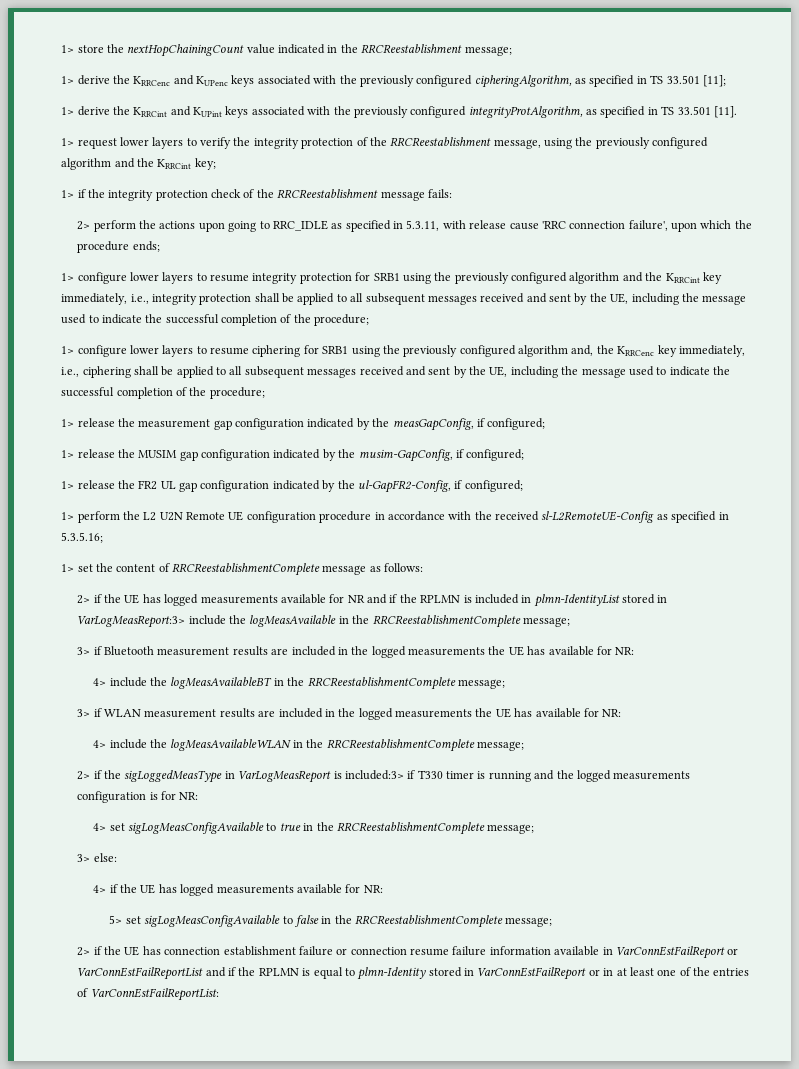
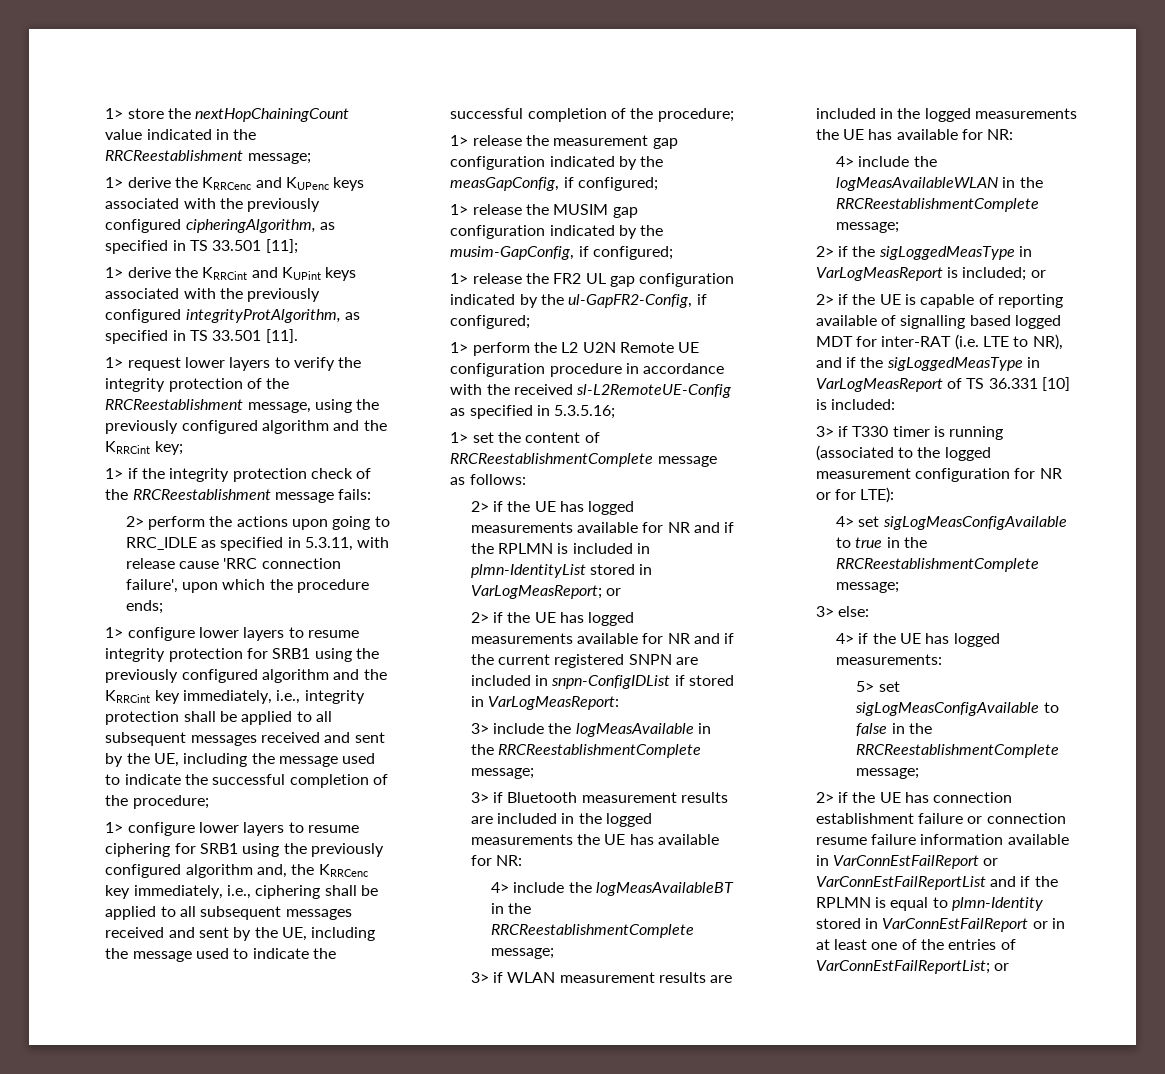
- 2> if the UE has logged measurements available for NR and if the RPLMN is included in plmn-IdentityList stored in VarLogMeasReport:3> include the logMeasAvailable in the RRCReestablishmentComplete message;
+ 2> if the UE has logged measurements available for NR and if the RPLMN is included in plmn-IdentityList stored in VarLogMeasReport; or
+ 2> if the UE has logged measurements available for NR and if the current registered SNPN are included in snpn-ConfigIDList if stored in VarLogMeasReport:
+ 3> include the logMeasAvailable in the RRCReestablishmentComplete message;
- 2> if the sigLoggedMeasType in VarLogMeasReport is included:3> if T330 timer is running and the logged measurements configuration is for NR:
+ 2> if the sigLoggedMeasType in VarLogMeasReport is included; or
+ 2> if the UE is capable of reporting available of signalling based logged MDT for inter-RAT (i.e. LTE to NR), and if the sigLoggedMeasType in VarLogMeasReport of TS 36.331 [10] is included:
+ 3> if T330 timer is running (associated to the logged measurement configuration for NR or for LTE):
- 4> if the UE has logged measurements available for NR:
+ 4> if the UE has logged measurements:
- 2> if the UE has connection establishment failure or connection resume failure information available in VarConnEstFailReport or VarConnEstFailReportList and if the RPLMN is equal to plmn-Identity stored in VarConnEstFailReport or in at least one of the entries of VarConnEstFailReportList:
+ 2> if the UE has connection establishment failure or connection resume failure information available in VarConnEstFailReport or VarConnEstFailReportList and if the RPLMN is equal to plmn-Identity stored in VarConnEstFailReport or in at least one of the entries of VarConnEstFailReportList; or

